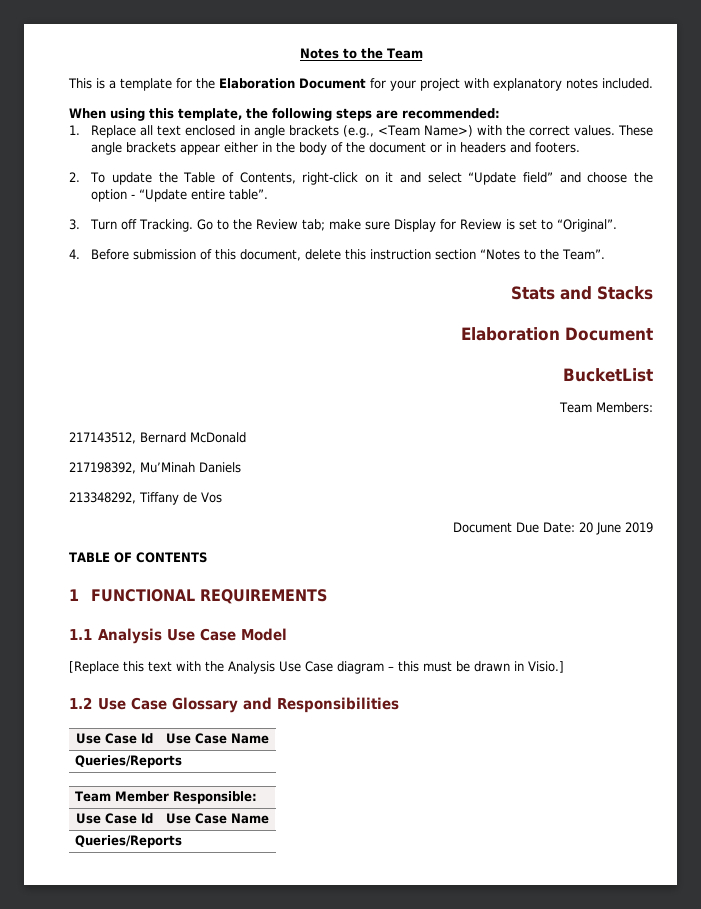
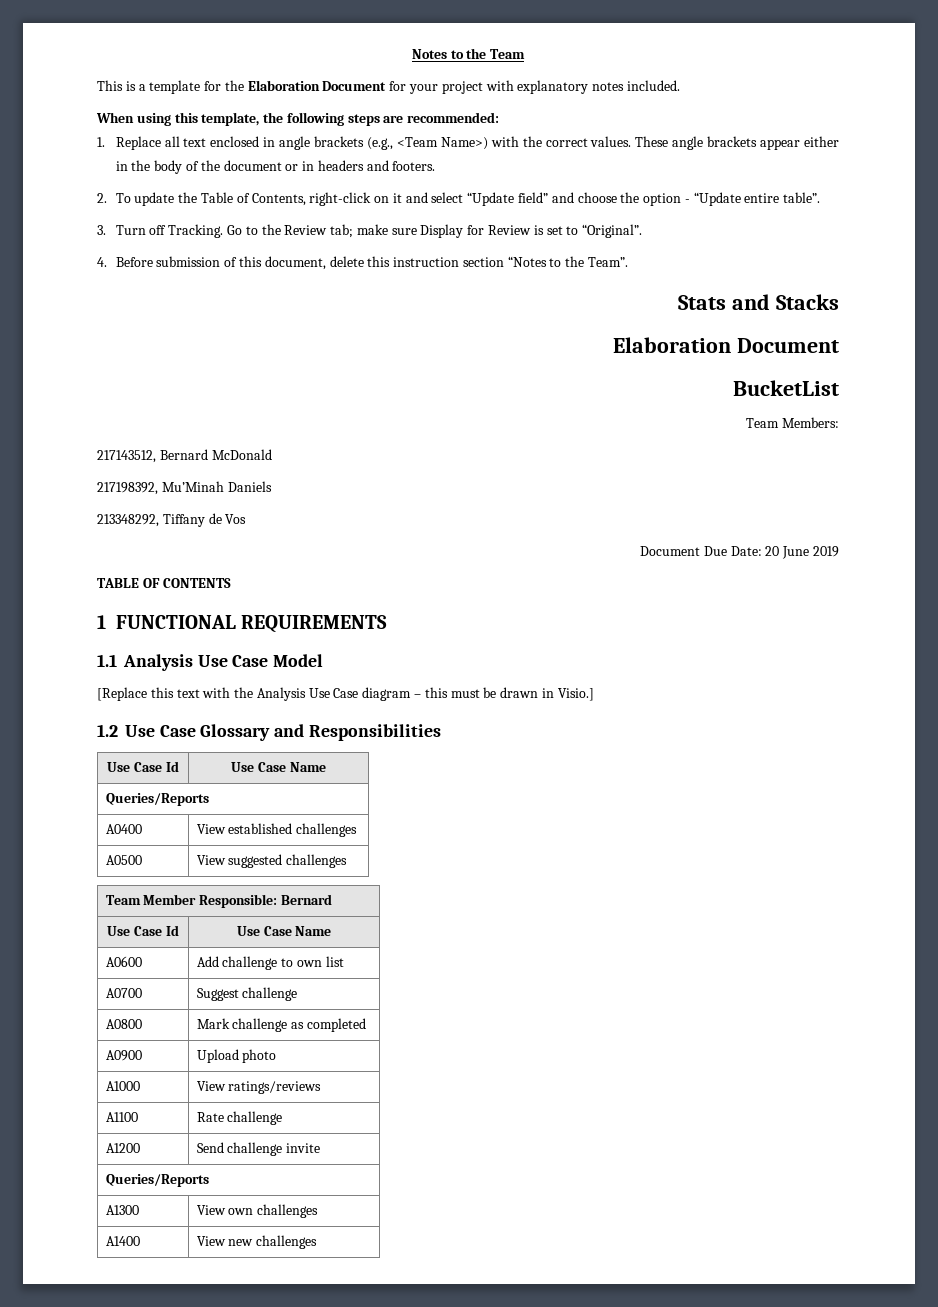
+ A0400 | View established challenges
+ A0500 | View suggested challenges
- Team Member Responsible:
+ Team Member Responsible: Bernard
  Use Case Id | Use Case Name
+ A0600 | Add challenge to own list
+ A0700 | Suggest challenge
+ A0800 | Mark challenge as completed
+ A0900 | Upload photo
+ A1000 | View ratings/reviews
+ A1100 | Rate challenge
+ A1200 | Send challenge invite
  Queries/Reports
+ A1300 | View own challenges
+ A1400 | View new challenges

